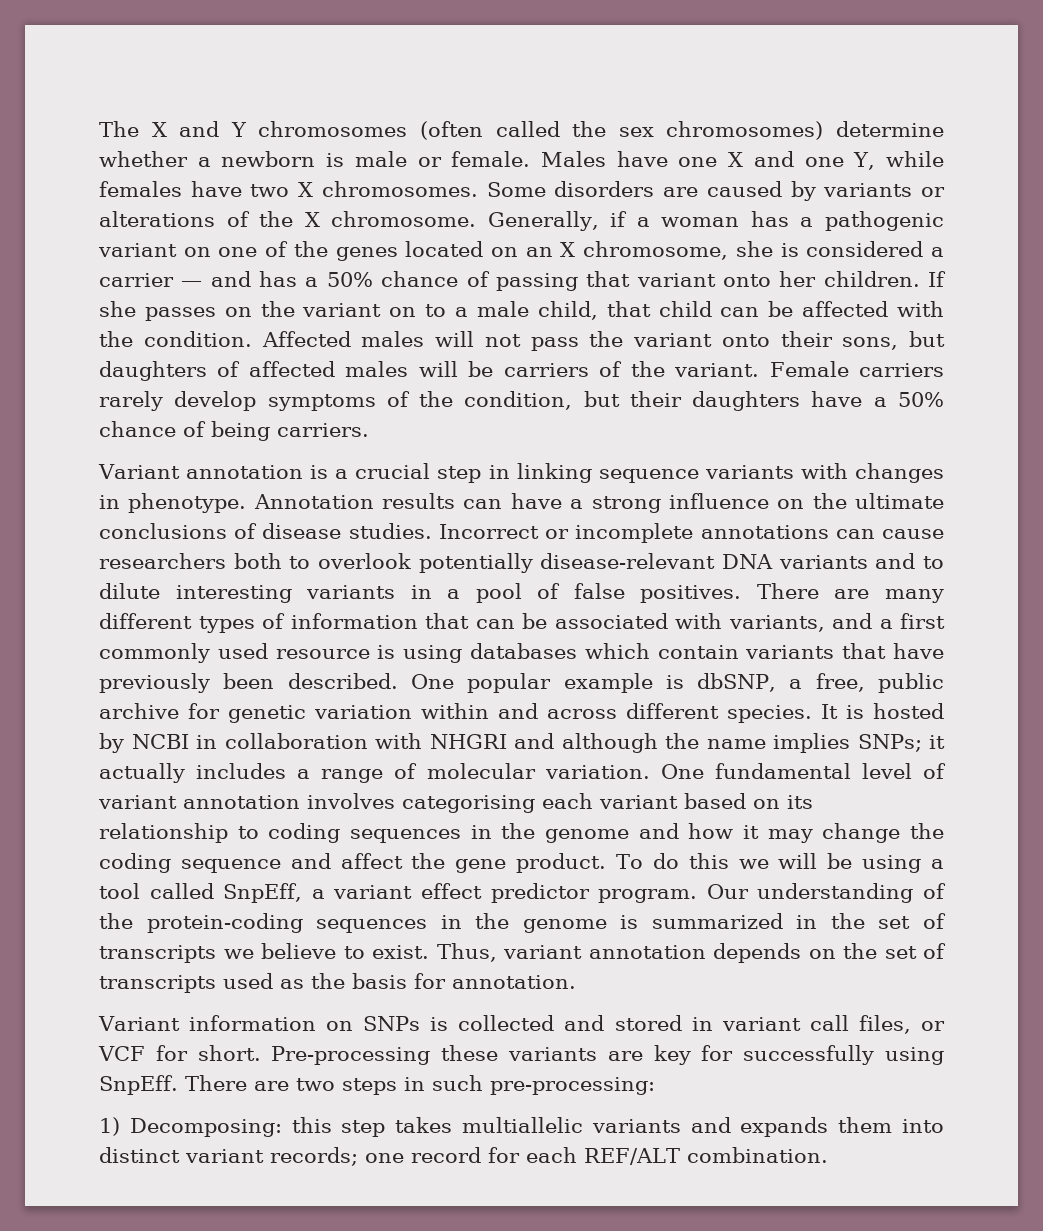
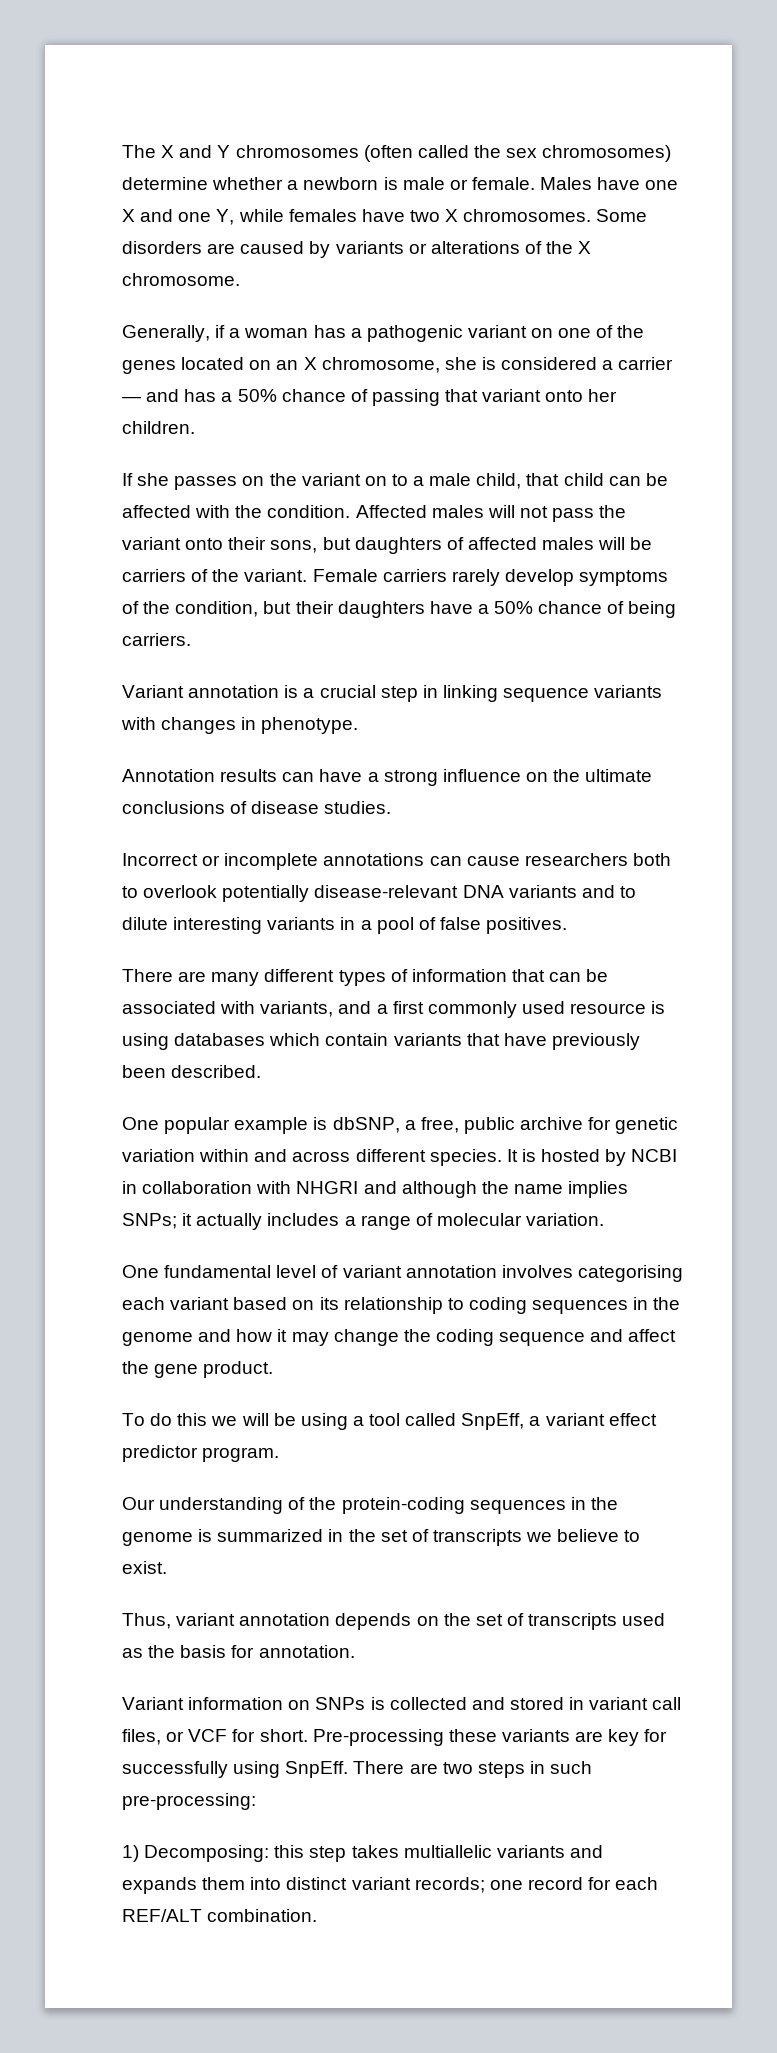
- Some disorders are caused by variants or alterations of the X chromosome. Generally, if a woman has a pathogenic variant on one of the genes located on an X chromosome, she is considered a carrier — and has a 50% chance of passing that variant onto her children. If she passes on the variant on to a male child, that child can be affected with the condition.
+ Some disorders are caused by variants or alterations of the X chromosome.
+ Generally, if a woman has a pathogenic variant on one of the genes located on an X chromosome, she is considered a carrier — and has a 50% chance of passing that variant onto her children.
+ If she passes on the variant on to a male child, that child can be affected with the condition.
- Variant annotation is a crucial step in linking sequence variants with changes in phenotype. Annotation results can have a strong influence on the ultimate conclusions of disease studies. Incorrect or incomplete annotations can cause researchers both to overlook potentially disease-relevant DNA variants and to dilute interesting variants in a pool of false positives. There are many different types of information that can be associated with variants, and a first commonly used resource is using databases which contain variants that have previously been described. One popular example is dbSNP, a free, public archive for genetic variation within and across different species.
+ Variant annotation is a crucial step in linking sequence variants with changes in phenotype.
+ Annotation results can have a strong influence on the ultimate conclusions of disease studies.
+ Incorrect or incomplete annotations can cause researchers both to overlook potentially disease-relevant DNA variants and to dilute interesting variants in a pool of false positives.
+ There are many different types of information that can be associated with variants, and a first commonly used resource is using databases which contain variants that have previously been described.
+ One popular example is dbSNP, a free, public archive for genetic variation within and across different species.
- it actually includes a range of molecular variation. One fundamental level of variant annotation involves categorising each variant based on its relationship to coding sequences in the genome and how it may change the coding sequence and affect the gene product. To do this we will be using a tool called SnpEff, a variant effect predictor program. Our understanding of the protein-coding sequences in the genome is summarized in the set of transcripts we believe to exist. Thus, variant annotation depends on the set of transcripts used as the basis for annotation.
+ it actually includes a range of molecular variation.
+ One fundamental level of variant annotation involves categorising each variant based on its relationship to coding sequences in the genome and how it may change the coding sequence and affect the gene product.
+ To do this we will be using a tool called SnpEff, a variant effect predictor program.
+ Our understanding of the protein-coding sequences in the genome is summarized in the set of transcripts we believe to exist.
+ Thus, variant annotation depends on the set of transcripts used as the basis for annotation.

